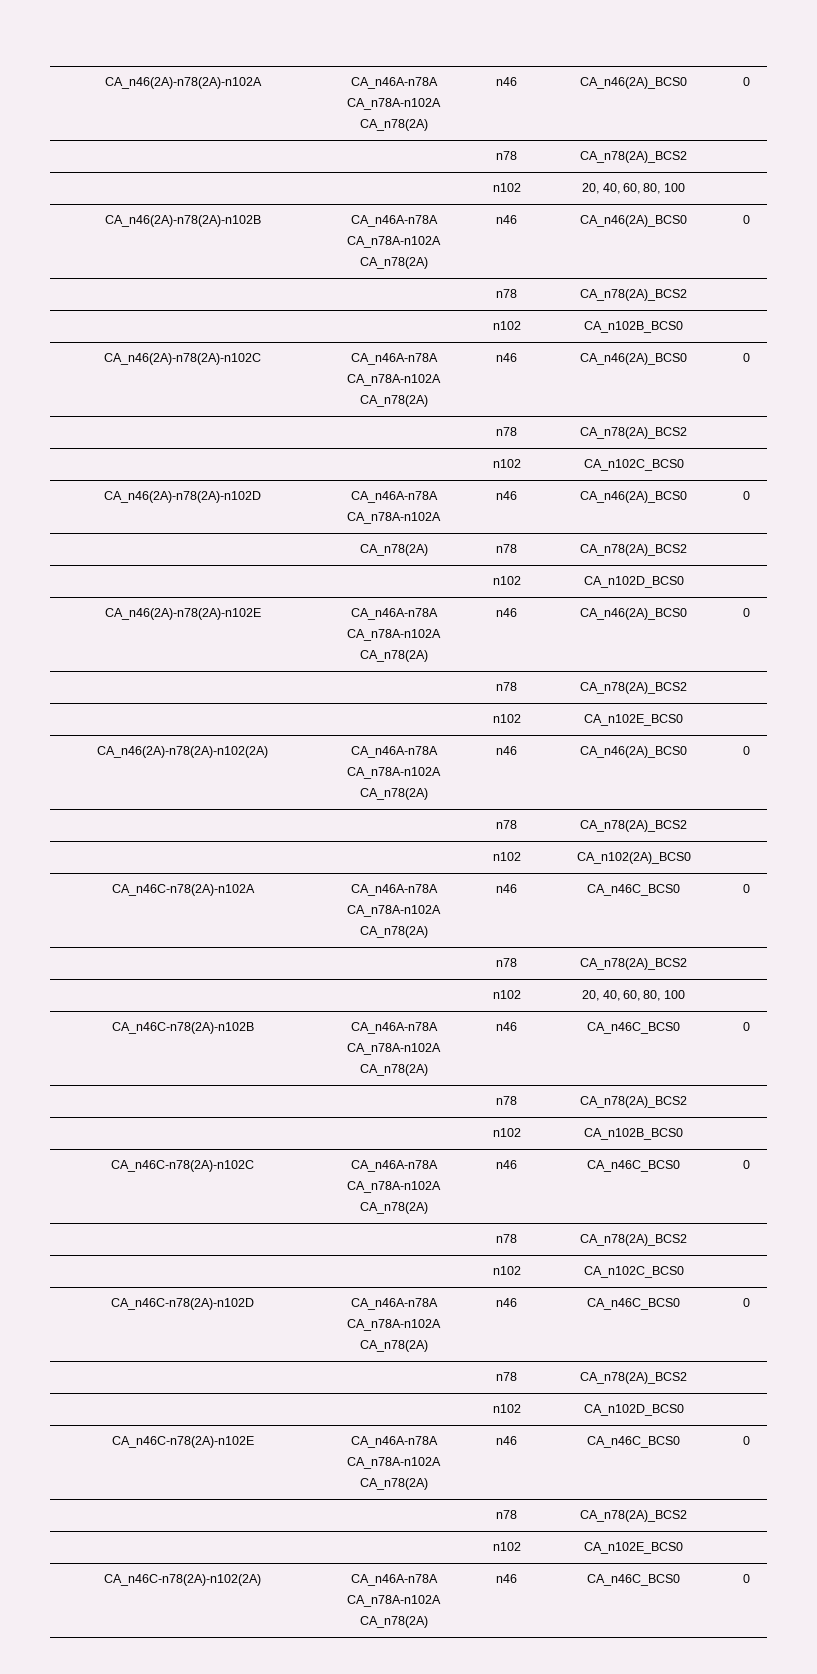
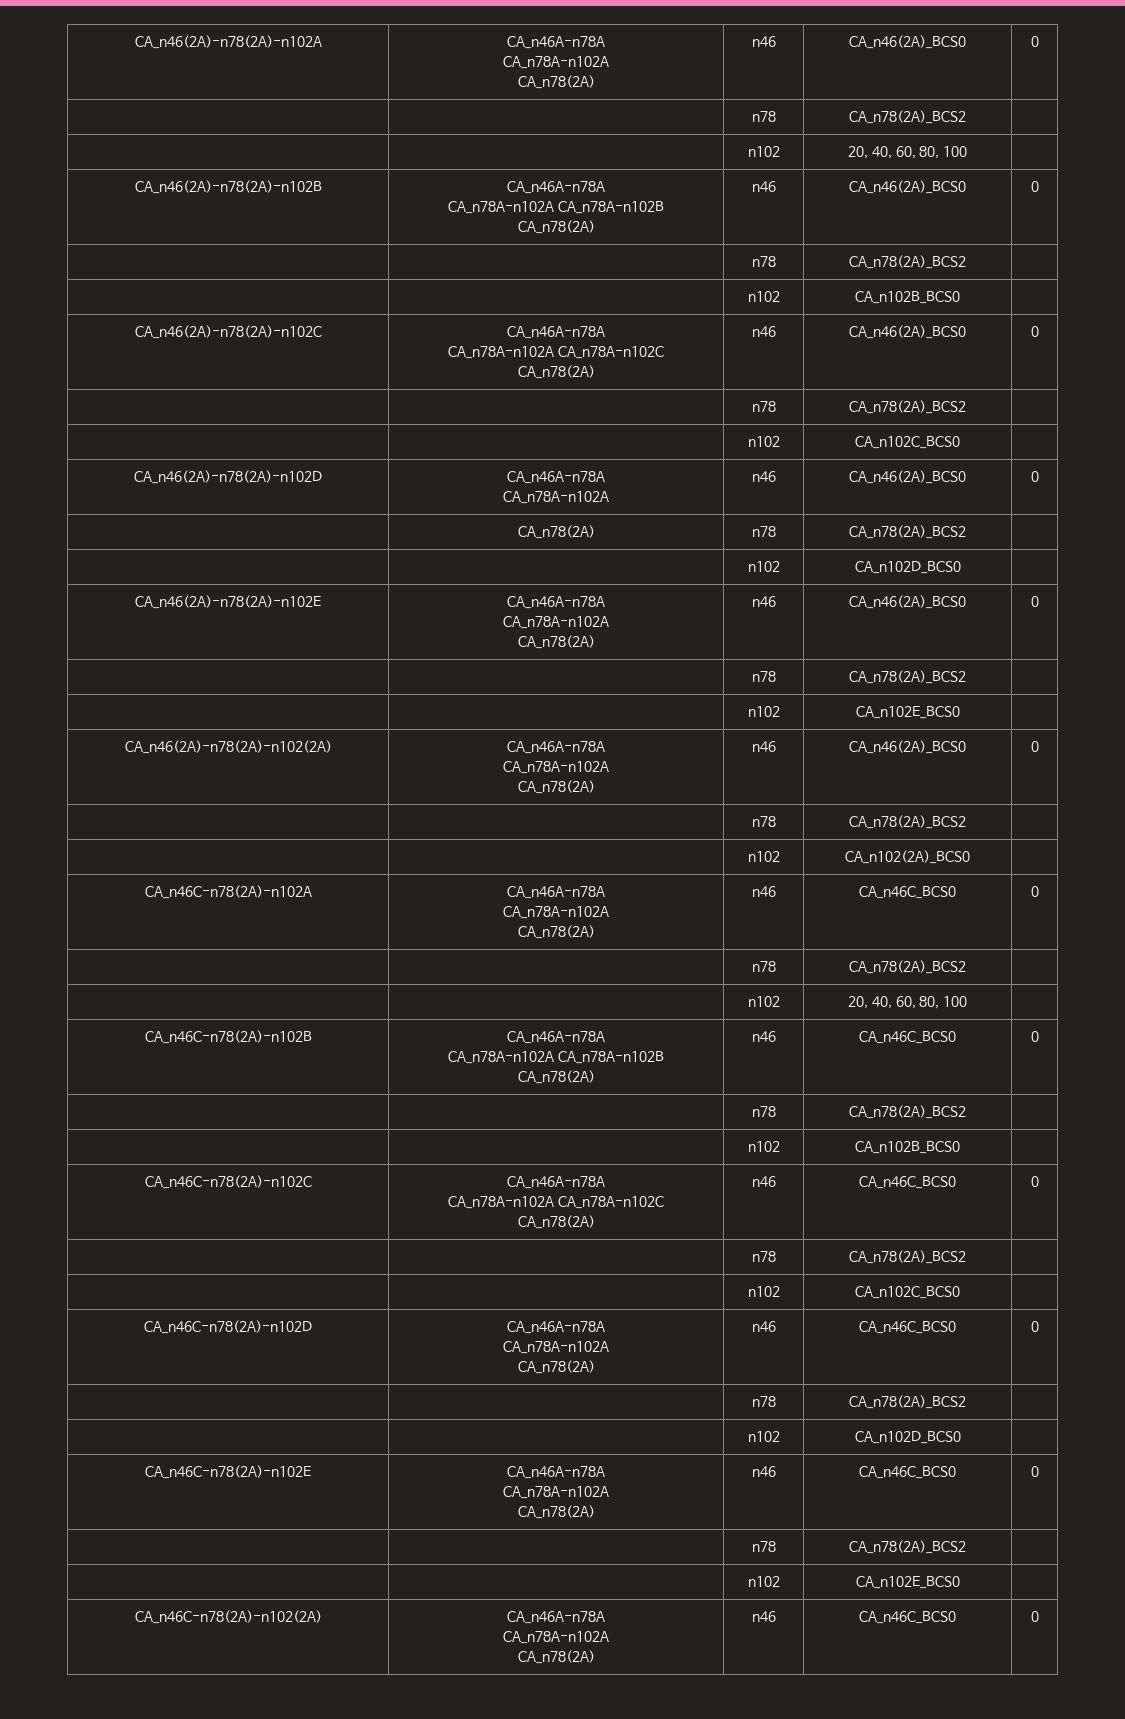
  CA_n46(2A)-n78(2A)-n102B | CA_n46A-n78A
- CA_n78A-n102A
+ CA_n78A-n102A CA_n78A-n102B
  CA_n46(2A)-n78(2A)-n102C | CA_n46A-n78A
- CA_n78A-n102A
+ CA_n78A-n102A CA_n78A-n102C
  CA_n46C-n78(2A)-n102B | CA_n46A-n78A
- CA_n78A-n102A
+ CA_n78A-n102A CA_n78A-n102B
  CA_n46C-n78(2A)-n102C | CA_n46A-n78A
- CA_n78A-n102A
+ CA_n78A-n102A CA_n78A-n102C

